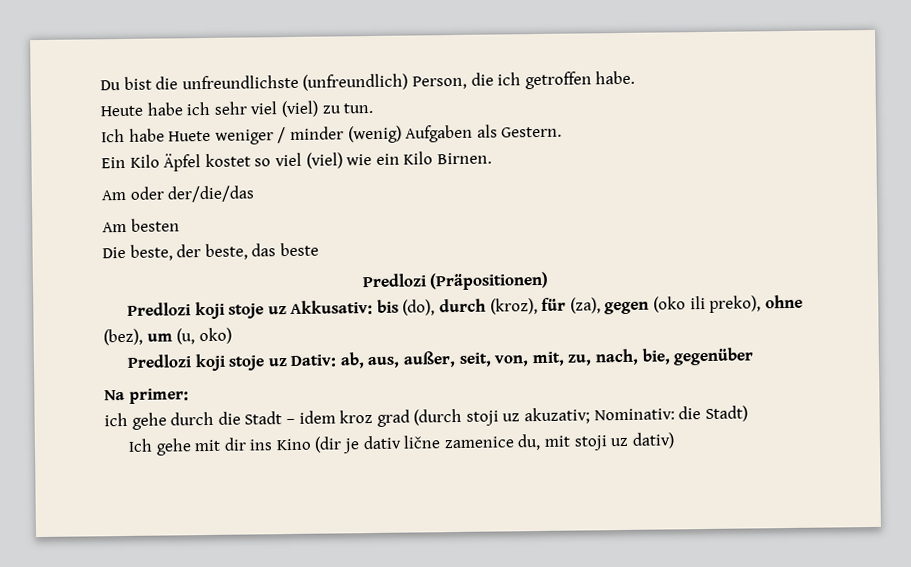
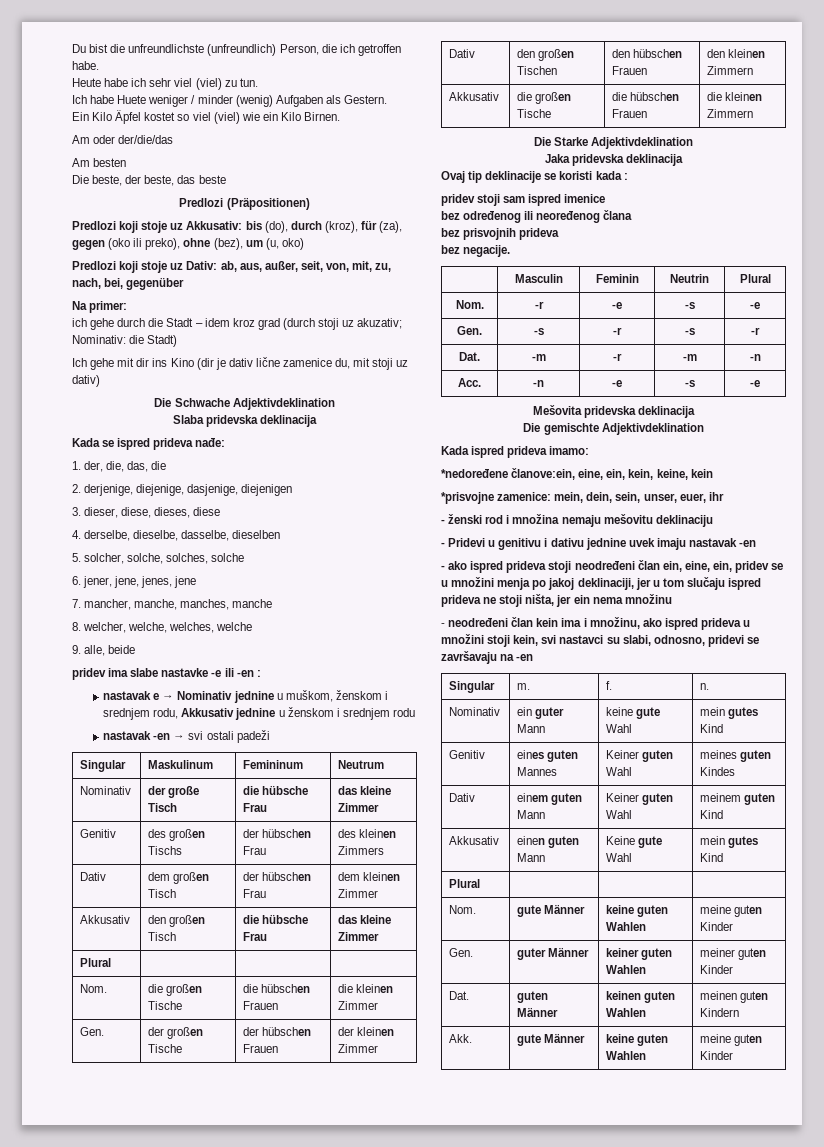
- Predlozi koji stoje uz Dativ: ab, aus, außer, seit, von, mit, zu, nach, bie, gegenüber
+ Predlozi koji stoje uz Dativ: ab, aus, außer, seit, von, mit, zu, nach, bei, gegenüber
+ Die Schwache Adjektivdeklination
+ Slaba pridevska deklinacija
+ Kada se ispred prideva nađe:
+ 1. der, die, das, die
+ 2. derjenige, diejenige, dasjenige, diejenigen
+ 3. dieser, diese, dieses, diese
+ 4. derselbe, dieselbe, dasselbe, dieselben
+ 5. solcher, solche, solches, solche
+ 6. jener, jene, jenes, jene
+ 7. mancher, manche, manches, manche
+ 8. welcher, welche, welches, welche
+ 9. alle, beide
+ pridev ima slabe nastavke -e ili -en :
+ nastavak e → Nominativ jednine u muškom, ženskom i srednjem rodu, Akkusativ jednine u ženskom i srednjem rodu
+ nastavak -en → svi ostali padeži
+ Singular | Maskulinum | Femininum | Neutrum
+ Nominativ | der große Tisch | die hübsche Frau | das kleine Zimmer
+ Genitiv | des großen Tischs | der hübschen Frau | des kleinen Zimmers
+ Dativ | dem großen Tisch | der hübschen Frau | dem kleinen Zimmer
+ Akkusativ | den großen Tisch | die hübsche Frau | das kleine Zimmer
+ Plural | | |
+ Nom. | die großen Tische | die hübschen Frauen | die kleinen Zimmer
+ Gen. | der großen Tische | der hübschen Frauen | der kleinen Zimmer
+ Dativ | den großen Tischen | den hübschen Frauen | den kleinen Zimmern
+ Akkusativ | die großen Tische | die hübschen Frauen | die kleinen Zimmern
+ Die Starke Adjektivdeklination
+ Jaka pridevska deklinacija
+ Ovaj tip deklinacije se koristi kada :
+ pridev stoji sam ispred imenice
+ bez određenog ili neoređenog člana
+ bez prisvojnih prideva
+ bez negacije.
+ | Masculin | Feminin | Neutrin | Plural
+ Nom. | -r | -e | -s | -e
+ Gen. | -s | -r | -s | -r
+ Dat. | -m | -r | -m | -n
+ Acc. | -n | -e | -s | -e
+ Mešovita pridevska deklinacija
+ Die gemischte Adjektivdeklination
+ Kada ispred prideva imamo:
+ *nedoređene članove:ein, eine, ein, kein, keine, kein
+ *prisvojne zamenice: mein, dein, sein, unser, euer, ihr
+ - ženski rod i množina nemaju mešovitu deklinaciju
+ - Pridevi u genitivu i dativu jednine uvek imaju nastavak -en
+ - ako ispred prideva stoji neodređeni član ein, eine, ein, pridev se u množini menja po jakoj deklinaciji, jer u tom slučaju ispred prideva ne stoji ništa, jer ein nema množinu
+ - neodređeni član kein ima i množinu, ako ispred prideva u množini stoji kein, svi nastavci su slabi, odnosno, pridevi se završavaju na -en
+ Singular | m. | f. | n.
+ Nominativ | ein guter Mann | keine gute Wahl | mein gutes Kind
+ Genitiv | eines guten Mannes | Keiner guten Wahl | meines guten Kindes
+ Dativ | einem guten Mann | Keiner guten Wahl | meinem guten Kind
+ Akkusativ | einen guten Mann | Keine gute Wahl | mein gutes Kind
+ Plural | | |
+ Nom. | gute Männer | keine guten Wahlen | meine guten Kinder
+ Gen. | guter Männer | keiner guten Wahlen | meiner guten Kinder
+ Dat. | guten Männer | keinen guten Wahlen | meinen guten Kindern
+ Akk. | gute Männer | keine guten Wahlen | meine guten Kinder

